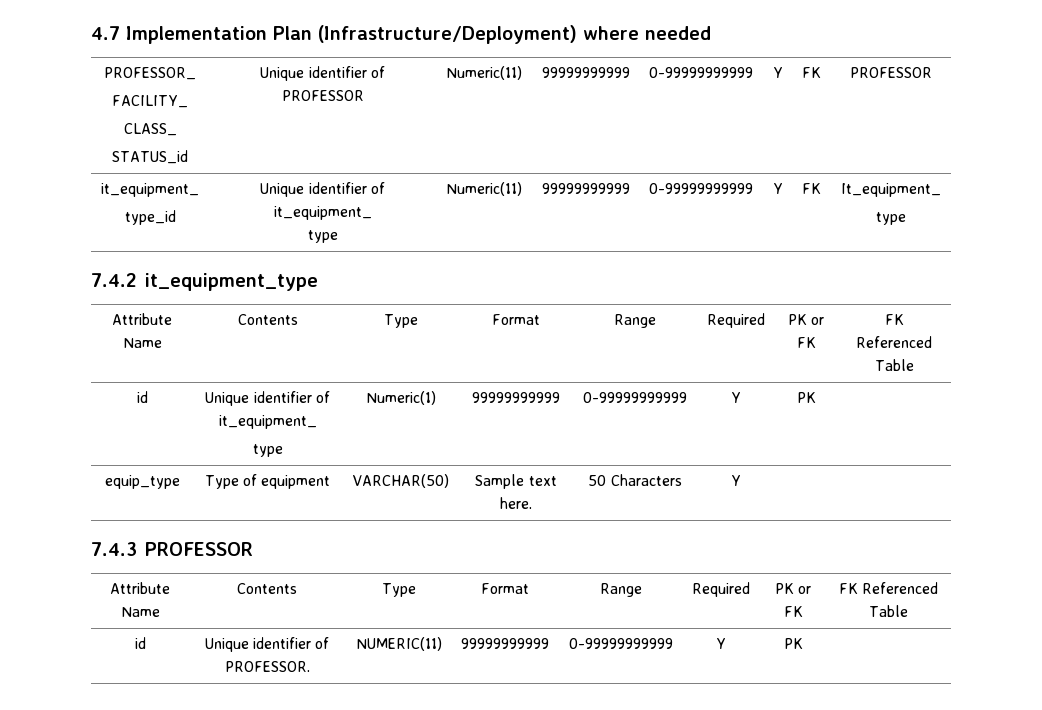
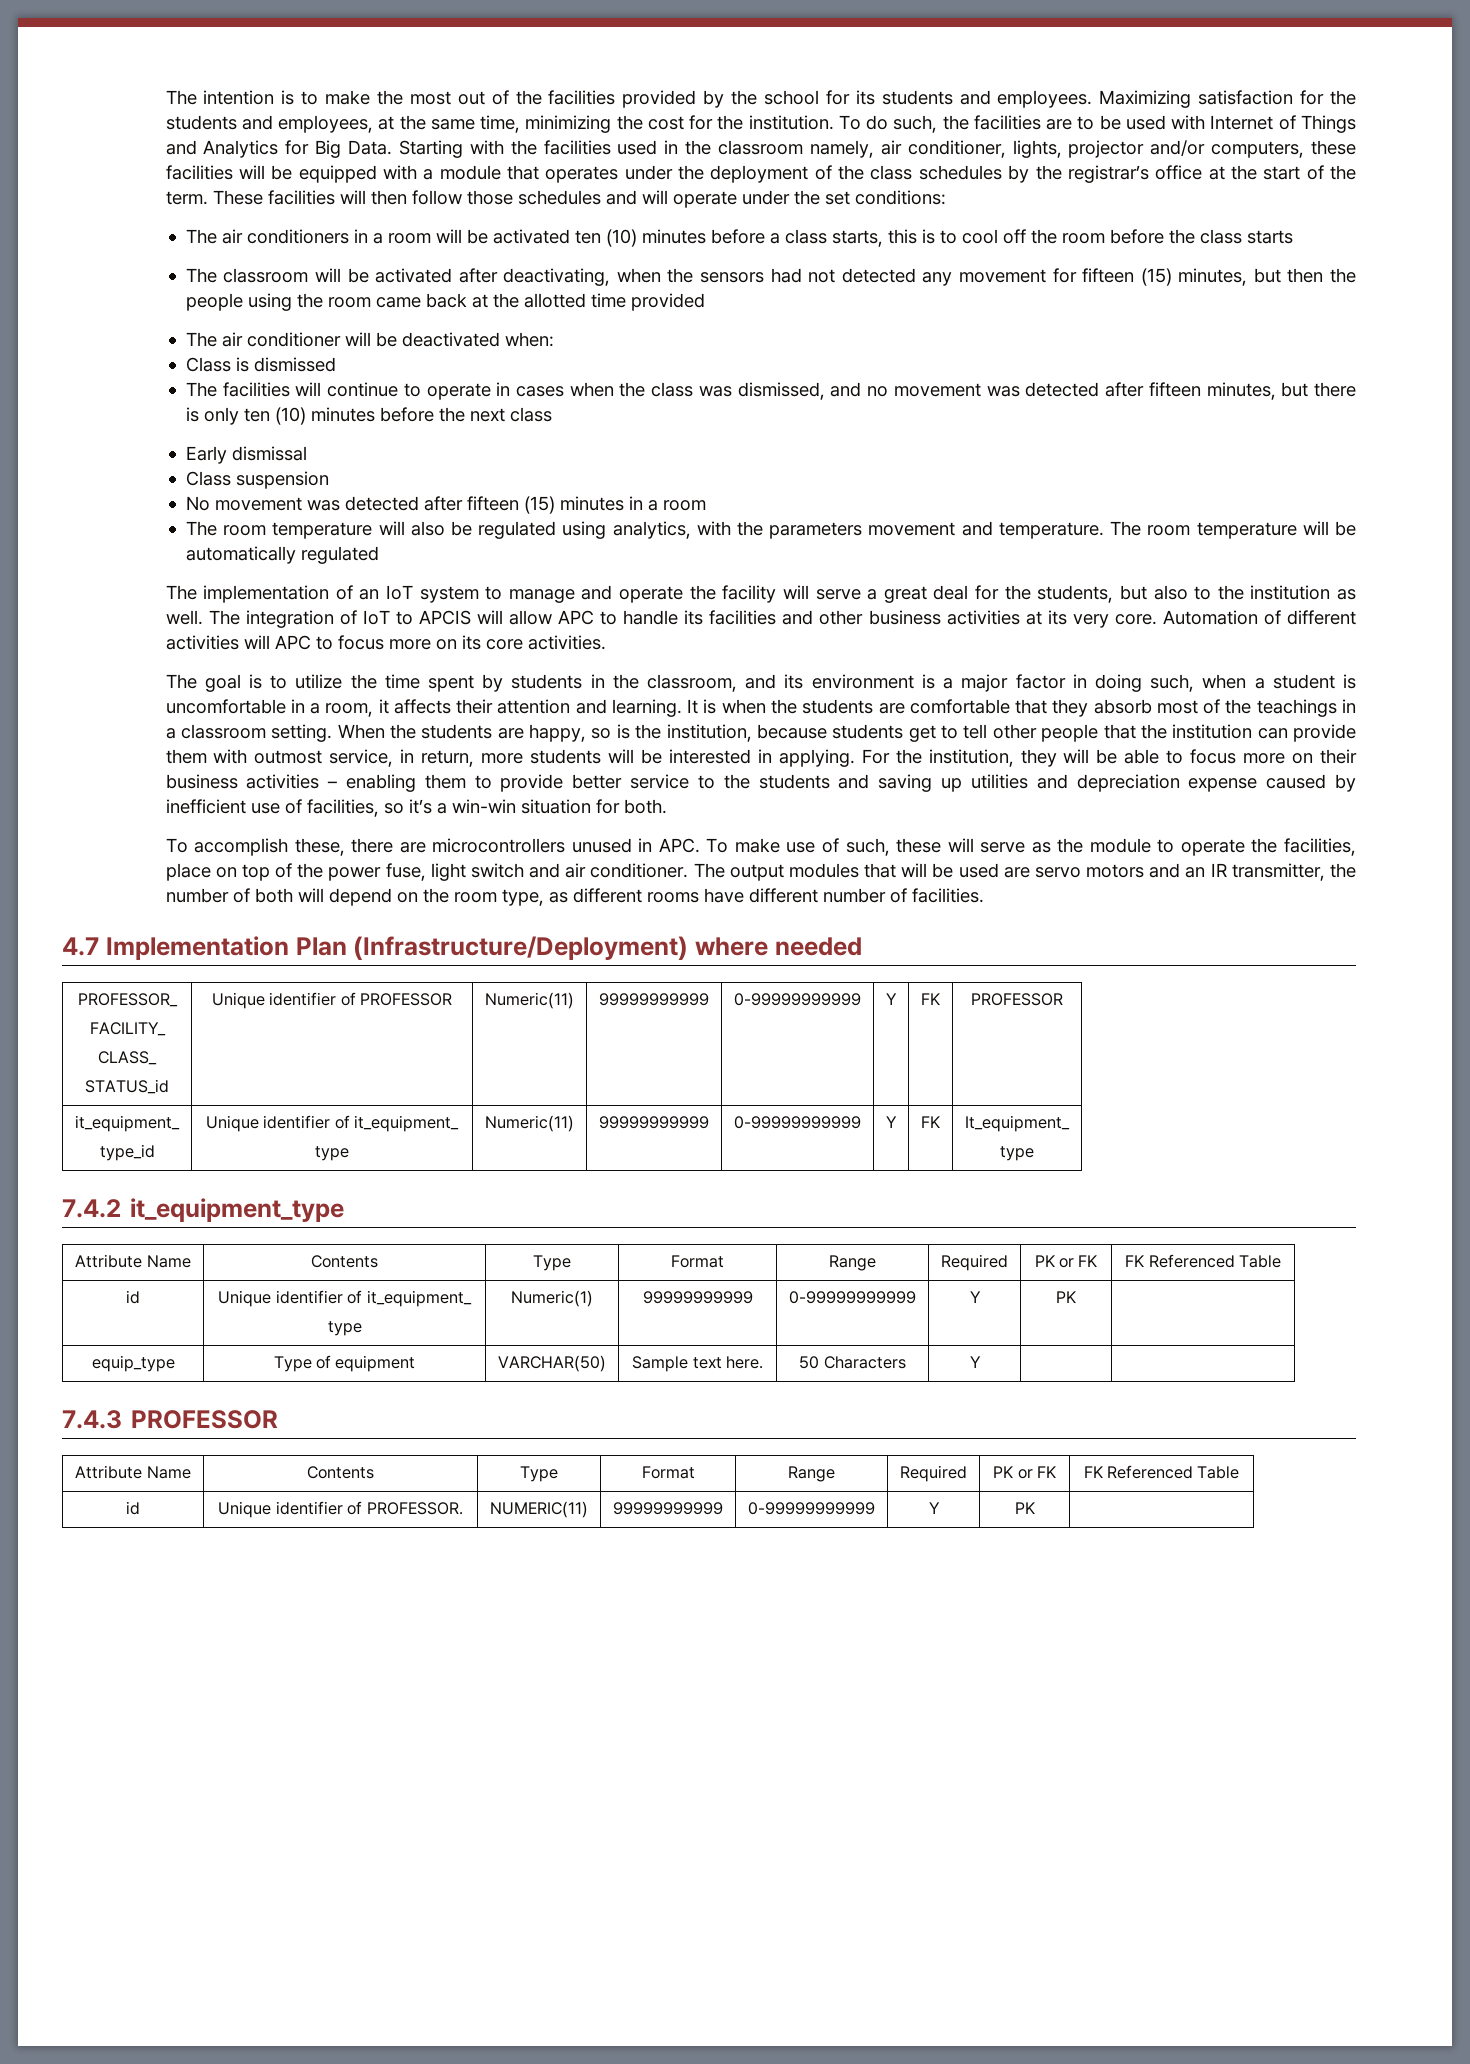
+ The intention is to make the most out of the facilities provided by the school for its students and employees. Maximizing satisfaction for the students and employees, at the same time, minimizing the cost for the institution. To do such, the facilities are to be used with Internet of Things and Analytics for Big Data. Starting with the facilities used in the classroom namely, air conditioner, lights, projector and/or computers, these facilities will be equipped with a module that operates under the deployment of the class schedules by the registrar’s office at the start of the term. These facilities will then follow those schedules and will operate under the set conditions:
+ The air conditioners in a room will be activated ten (10) minutes before a class starts, this is to cool off the room before the class starts
+ The classroom will be activated after deactivating, when the sensors had not detected any movement for fifteen (15) minutes, but then the people using the room came back at the allotted time provided
+ The air conditioner will be deactivated when:
+ Class is dismissed
+ The facilities will continue to operate in cases when the class was dismissed, and no movement was detected after fifteen minutes, but there is only ten (10) minutes before the next class
+ Early dismissal
+ Class suspension
+ No movement was detected after fifteen (15) minutes in a room
+ The room temperature will also be regulated using analytics, with the parameters movement and temperature. The room temperature will be automatically regulated
+ The implementation of an IoT system to manage and operate the facility will serve a great deal for the students, but also to the institution as well. The integration of IoT to APCIS will allow APC to handle its facilities and other business activities at its very core. Automation of different activities will APC to focus more on its core activities.
+ The goal is to utilize the time spent by students in the classroom, and its environment is a major factor in doing such, when a student is uncomfortable in a room, it affects their attention and learning. It is when the students are comfortable that they absorb most of the teachings in a classroom setting. When the students are happy, so is the institution, because students get to tell other people that the institution can provide them with outmost service, in return, more students will be interested in applying. For the institution, they will be able to focus more on their business activities – enabling them to provide better service to the students and saving up utilities and depreciation expense caused by inefficient use of facilities, so it’s a win-win situation for both.
+ To accomplish these, there are microcontrollers unused in APC. To make use of such, these will serve as the module to operate the facilities, place on top of the power fuse, light switch and air conditioner. The output modules that will be used are servo motors and an IR transmitter, the number of both will depend on the room type, as different rooms have different number of facilities.

